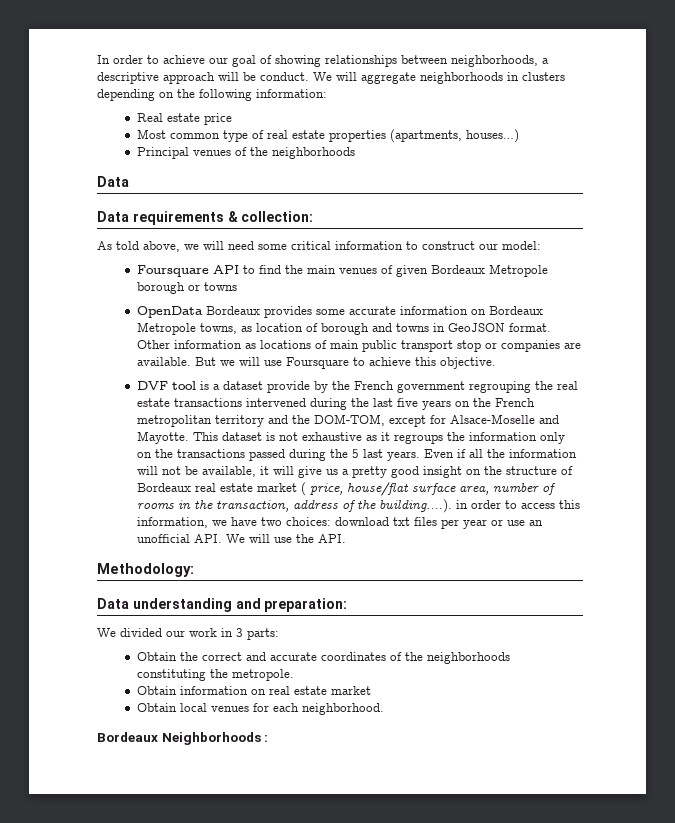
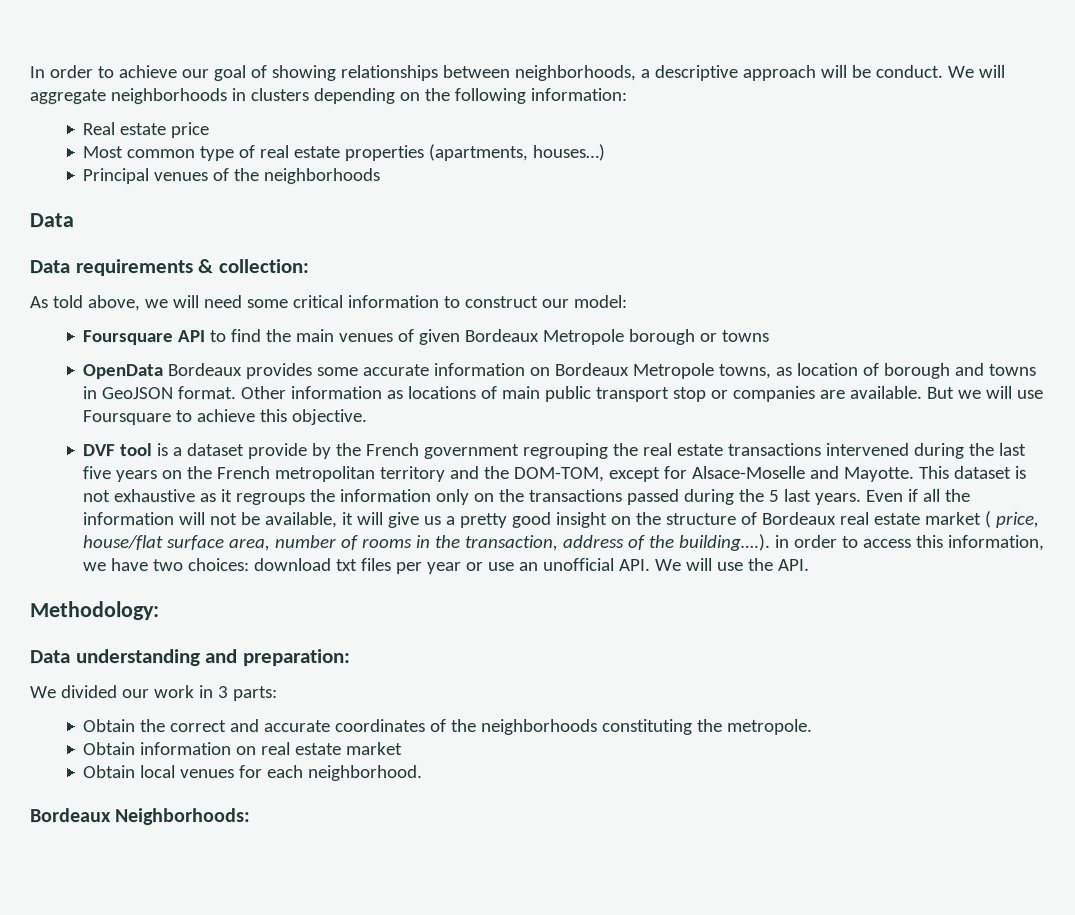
- Bordeaux Neighborhoods :
+ Bordeaux Neighborhoods:

